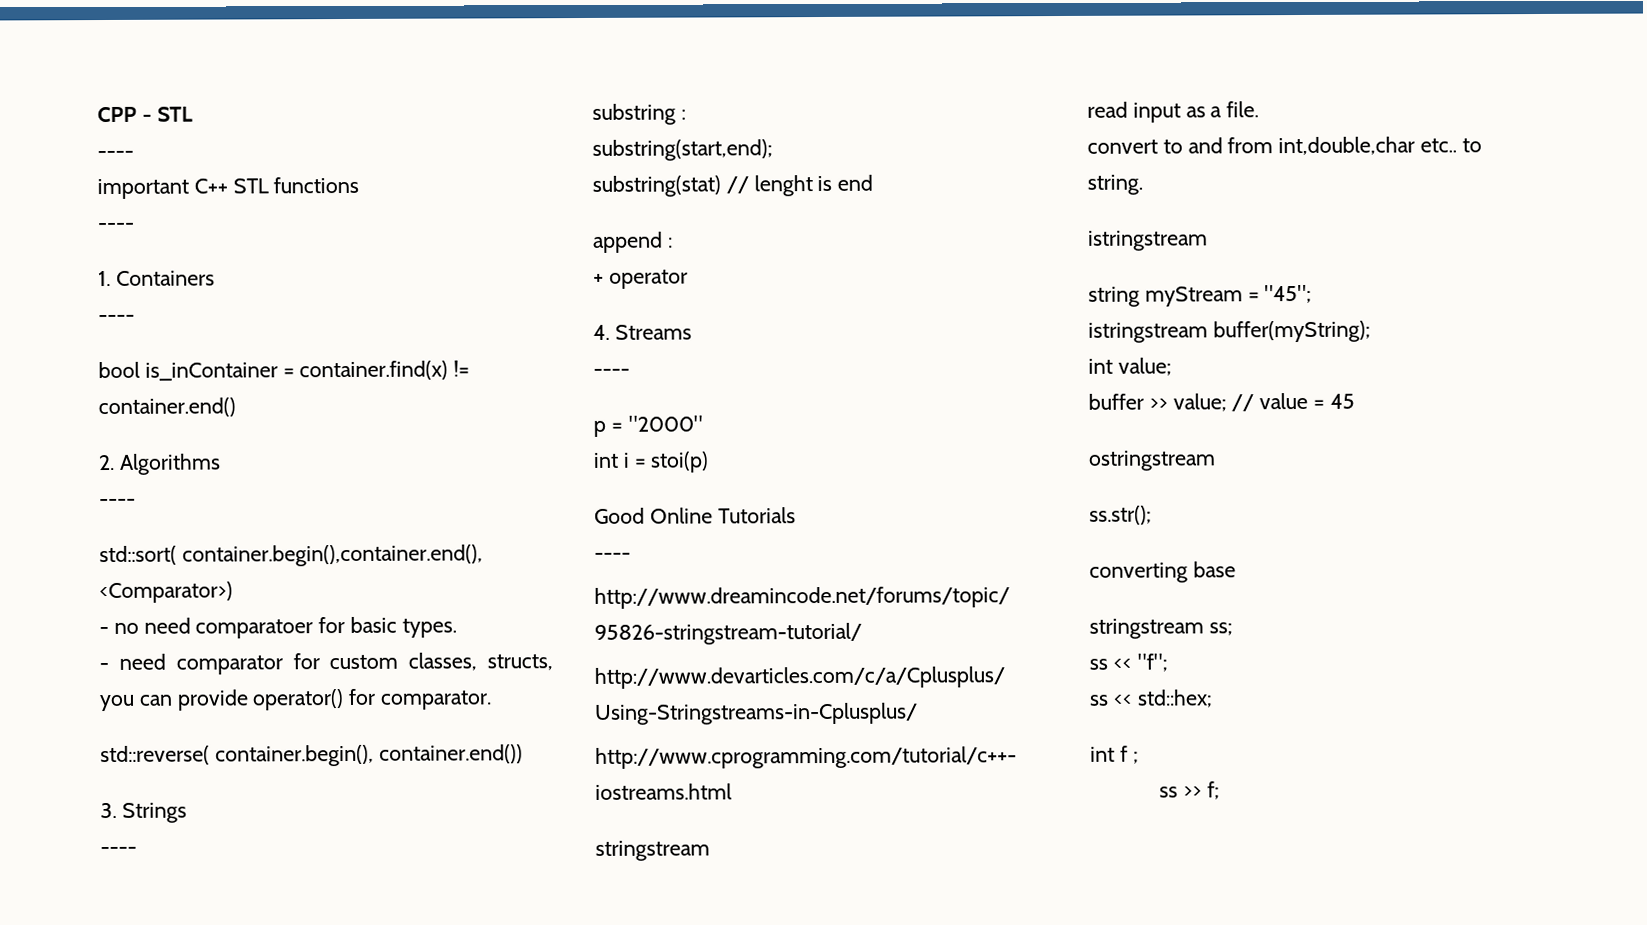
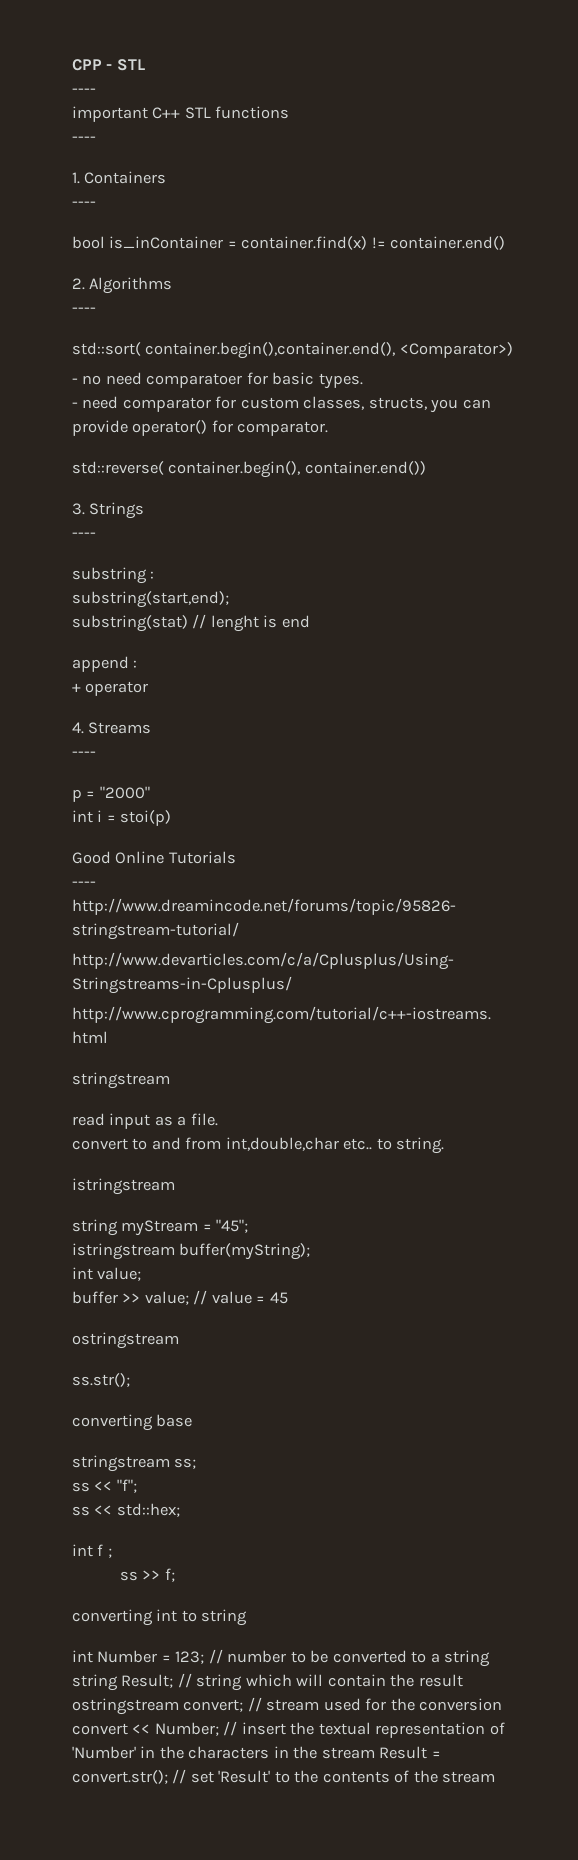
+ converting int to string
+ int Number = 123; // number to be converted to a string string Result; // string which will contain the result ostringstream convert; // stream used for the conversion convert << Number; // insert the textual representation of 'Number' in the characters in the stream Result = convert.str(); // set 'Result' to the contents of the stream

